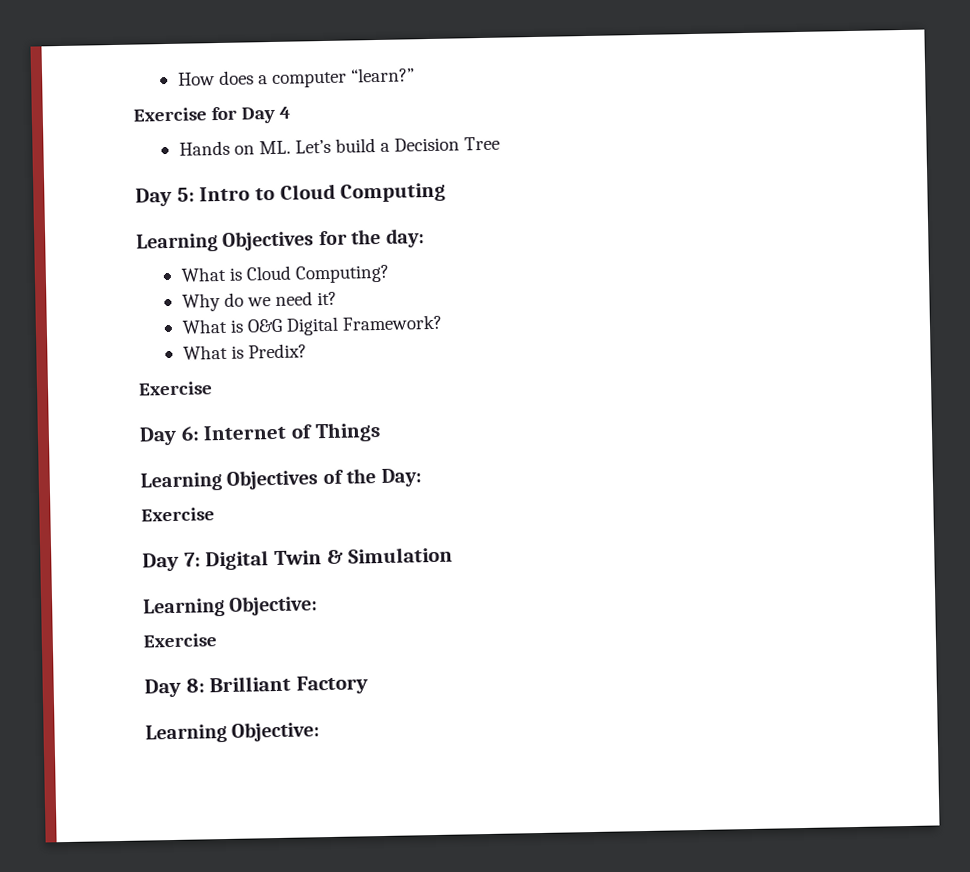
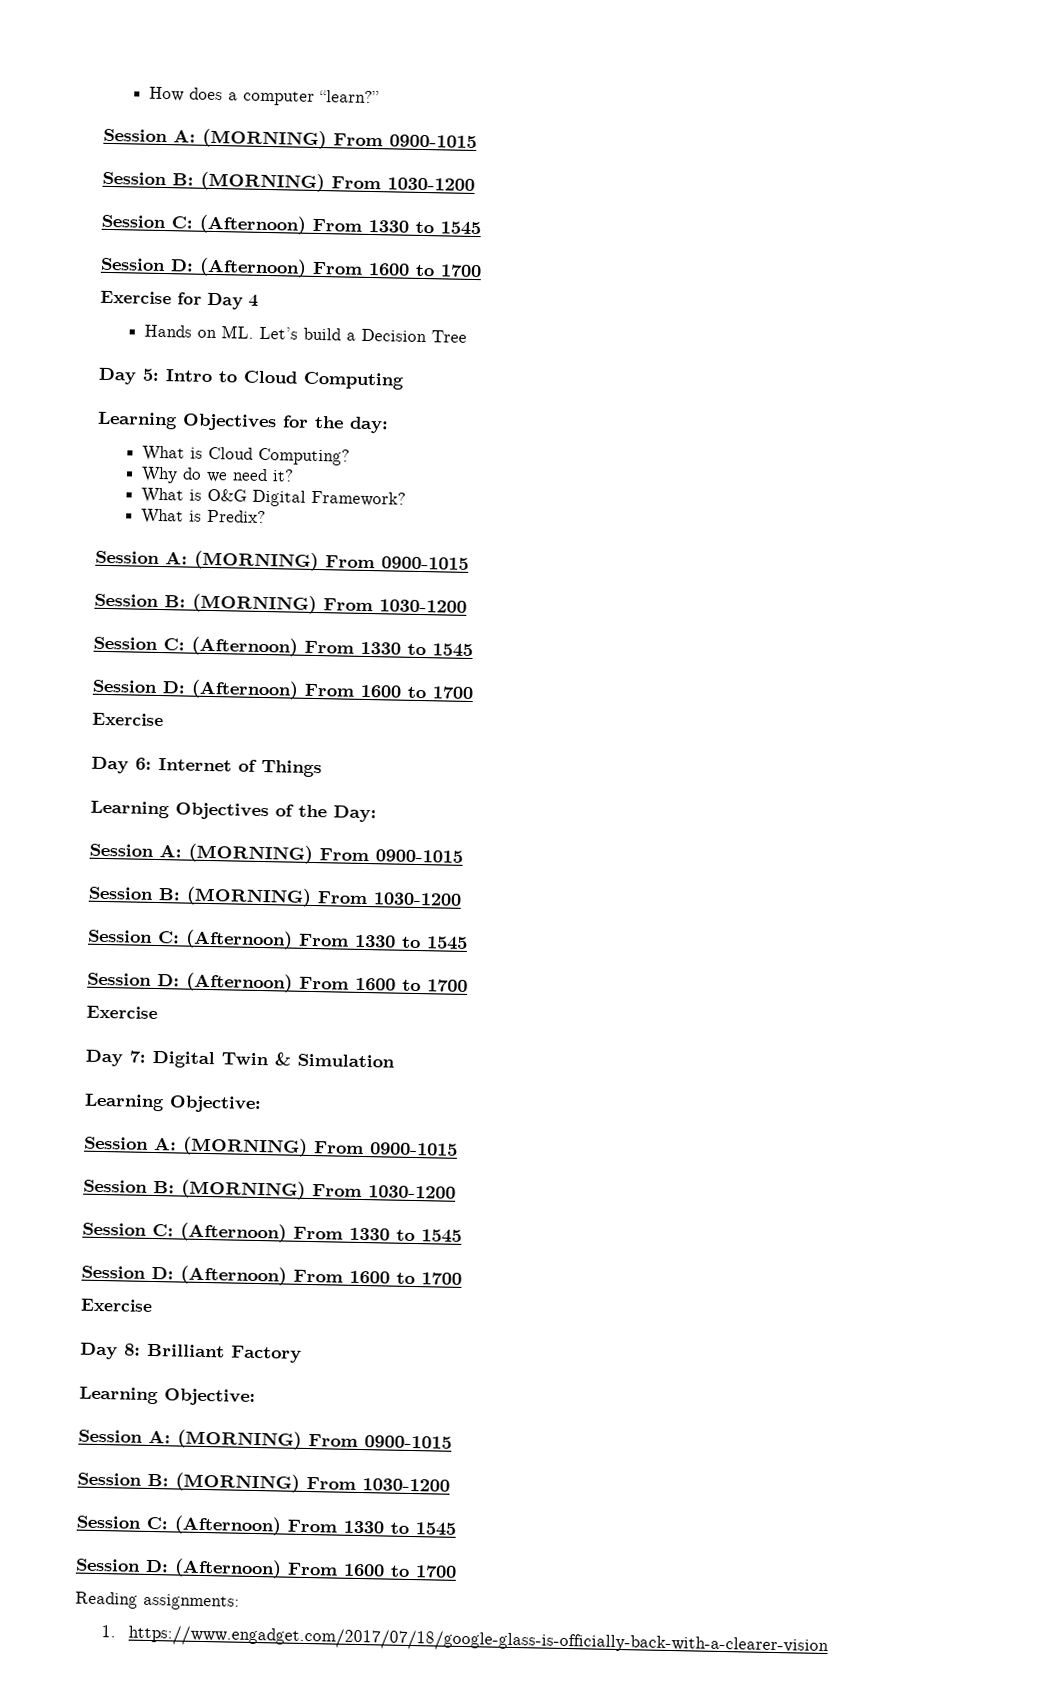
  How does a computer “learn?”
+ Session A: (MORNING) From 0900-1015
+ Session B: (MORNING) From 1030-1200
+ Session C: (Afternoon) From 1330 to 1545
+ Session D: (Afternoon) From 1600 to 1700
  What is Predix?
+ Session A: (MORNING) From 0900-1015
+ Session B: (MORNING) From 1030-1200
+ Session C: (Afternoon) From 1330 to 1545
+ Session D: (Afternoon) From 1600 to 1700
  Learning Objectives of the Day:
+ Session A: (MORNING) From 0900-1015
+ Session B: (MORNING) From 1030-1200
+ Session C: (Afternoon) From 1330 to 1545
+ Session D: (Afternoon) From 1600 to 1700
  Day 7: Digital Twin & Simulation
  Learning Objective:
+ Session A: (MORNING) From 0900-1015
+ Session B: (MORNING) From 1030-1200
+ Session C: (Afternoon) From 1330 to 1545
+ Session D: (Afternoon) From 1600 to 1700
  Day 8: Brilliant Factory
  Learning Objective:
+ Session A: (MORNING) From 0900-1015
+ Session B: (MORNING) From 1030-1200
+ Session C: (Afternoon) From 1330 to 1545
+ Session D: (Afternoon) From 1600 to 1700
+ Reading assignments:
+ 1. https://www.engadget.com/2017/07/18/google-glass-is-officially-back-with-a-clearer-vision

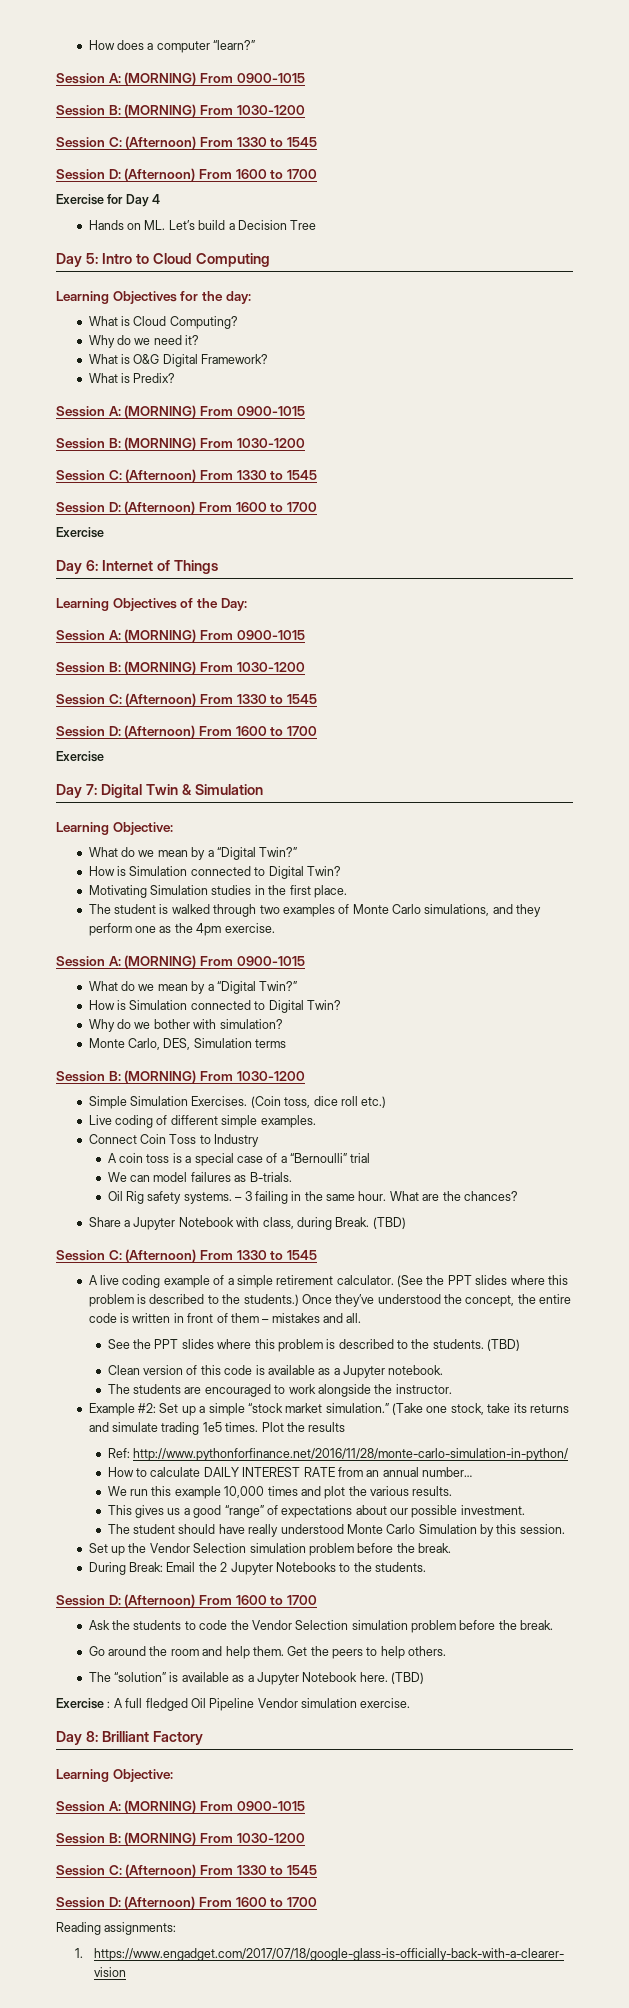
  Day 7: Digital Twin & Simulation
  Learning Objective:
+ What do we mean by a “Digital Twin?”
+ How is Simulation connected to Digital Twin?
+ Motivating Simulation studies in the first place.
+ The student is walked through two examples of Monte Carlo simulations, and they perform one as the 4pm exercise.
  Session A: (MORNING) From 0900-1015
+ What do we mean by a “Digital Twin?”
+ How is Simulation connected to Digital Twin?
+ Why do we bother with simulation?
+ Monte Carlo, DES, Simulation terms
  Session B: (MORNING) From 1030-1200
+ Simple Simulation Exercises. (Coin toss, dice roll etc.)
+ Live coding of different simple examples.
+ Connect Coin Toss to Industry
+ A coin toss is a special case of a “Bernoulli” trial
+ We can model failures as B-trials.
+ Oil Rig safety systems. – 3 failing in the same hour. What are the chances?
+ Share a Jupyter Notebook with class, during Break. (TBD)
  Session C: (Afternoon) From 1330 to 1545
+ A live coding example of a simple retirement calculator. (See the PPT slides where this problem is described to the students.) Once they’ve understood the concept, the entire code is written in front of them – mistakes and all.
+ See the PPT slides where this problem is described to the students. (TBD)
+ Clean version of this code is available as a Jupyter notebook.
+ The students are encouraged to work alongside the instructor.
+ Example #2: Set up a simple “stock market simulation.” (Take one stock, take its returns and simulate trading 1e5 times. Plot the results
+ Ref: http://www.pythonforfinance.net/2016/11/28/monte-carlo-simulation-in-python/
+ How to calculate DAILY INTEREST RATE from an annual number…
+ We run this example 10,000 times and plot the various results.
+ This gives us a good “range” of expectations about our possible investment.
+ The student should have really understood Monte Carlo Simulation by this session.
+ Set up the Vendor Selection simulation problem before the break.
+ During Break: Email the 2 Jupyter Notebooks to the students.
  Session D: (Afternoon) From 1600 to 1700
- Exercise
+ Ask the students to code the Vendor Selection simulation problem before the break.
+ Go around the room and help them. Get the peers to help others.
+ The “solution” is available as a Jupyter Notebook here. (TBD)
+ Exercise : A full fledged Oil Pipeline Vendor simulation exercise.

